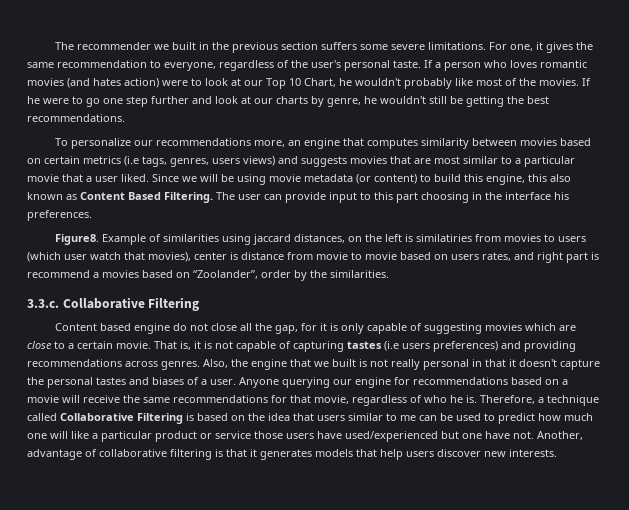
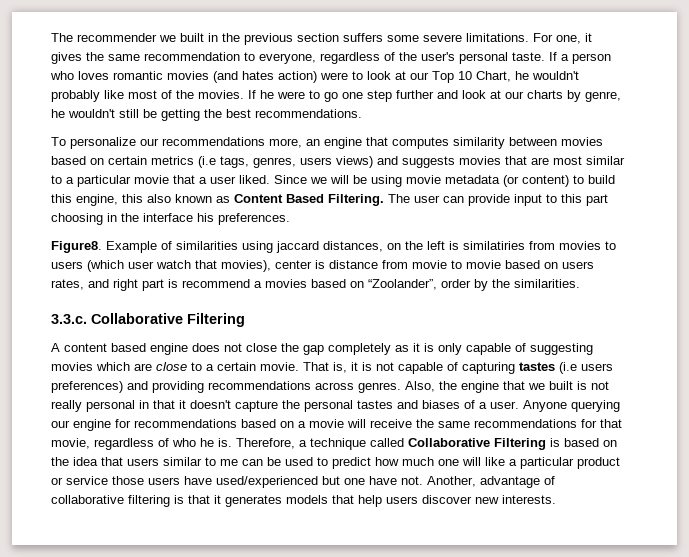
- Content based engine do not close all the gap, for it is only capable of suggesting movies which are close to a certain movie.
+ A content based engine does not close the gap completely as it is only capable of suggesting movies which are close to a certain movie.

